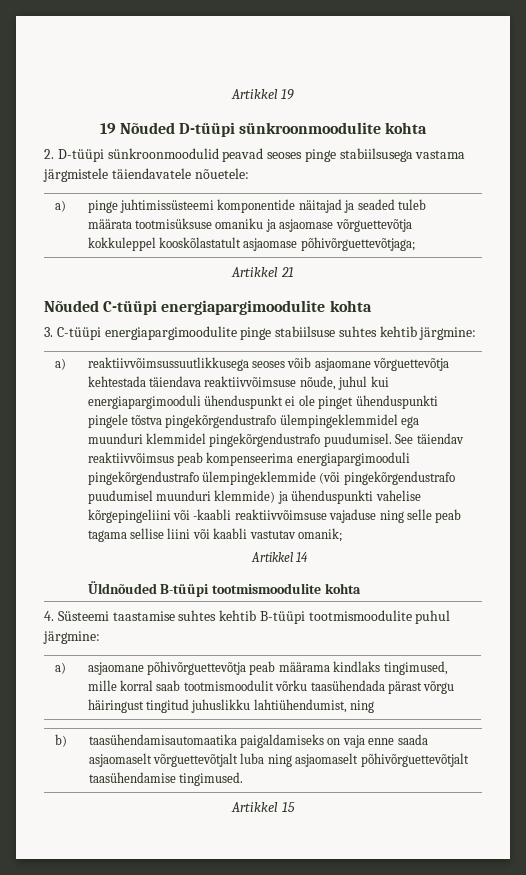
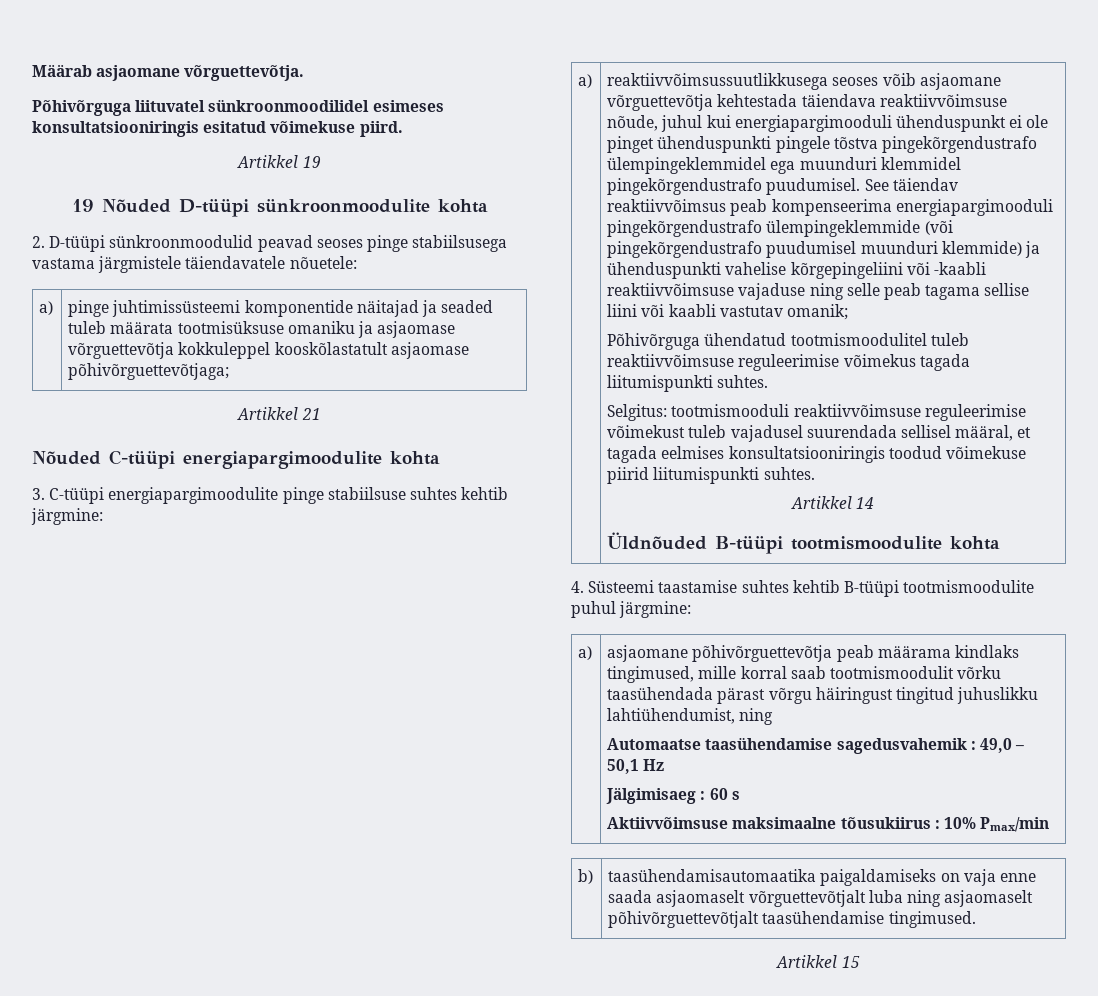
+ Määrab asjaomane võrguettevõtja.
+ Põhivõrguga liituvatel sünkroonmoodilidel esimeses konsultatsiooniringis esitatud võimekuse piird.
+ Põhivõrguga ühendatud tootmismoodulitel tuleb reaktiivvõimsuse reguleerimise võimekus tagada liitumispunkti suhtes.
+ Selgitus: tootmismooduli reaktiivvõimsuse reguleerimise võimekust tuleb vajadusel suurendada sellisel määral, et tagada eelmises konsultatsiooniringis toodud võimekuse piirid liitumispunkti suhtes.
  a) | asjaomane põhivõrguettevõtja peab määrama kindlaks tingimused, mille korral saab tootmismoodulit võrku taasühendada pärast võrgu häiringust tingitud juhuslikku lahtiühendumist, ning
+ Automaatse taasühendamise sagedusvahemik : 49,0 – 50,1 Hz
+ Jälgimisaeg : 60 s
+ Aktiivvõimsuse maksimaalne tõusukiirus : 10% Pmax/min

